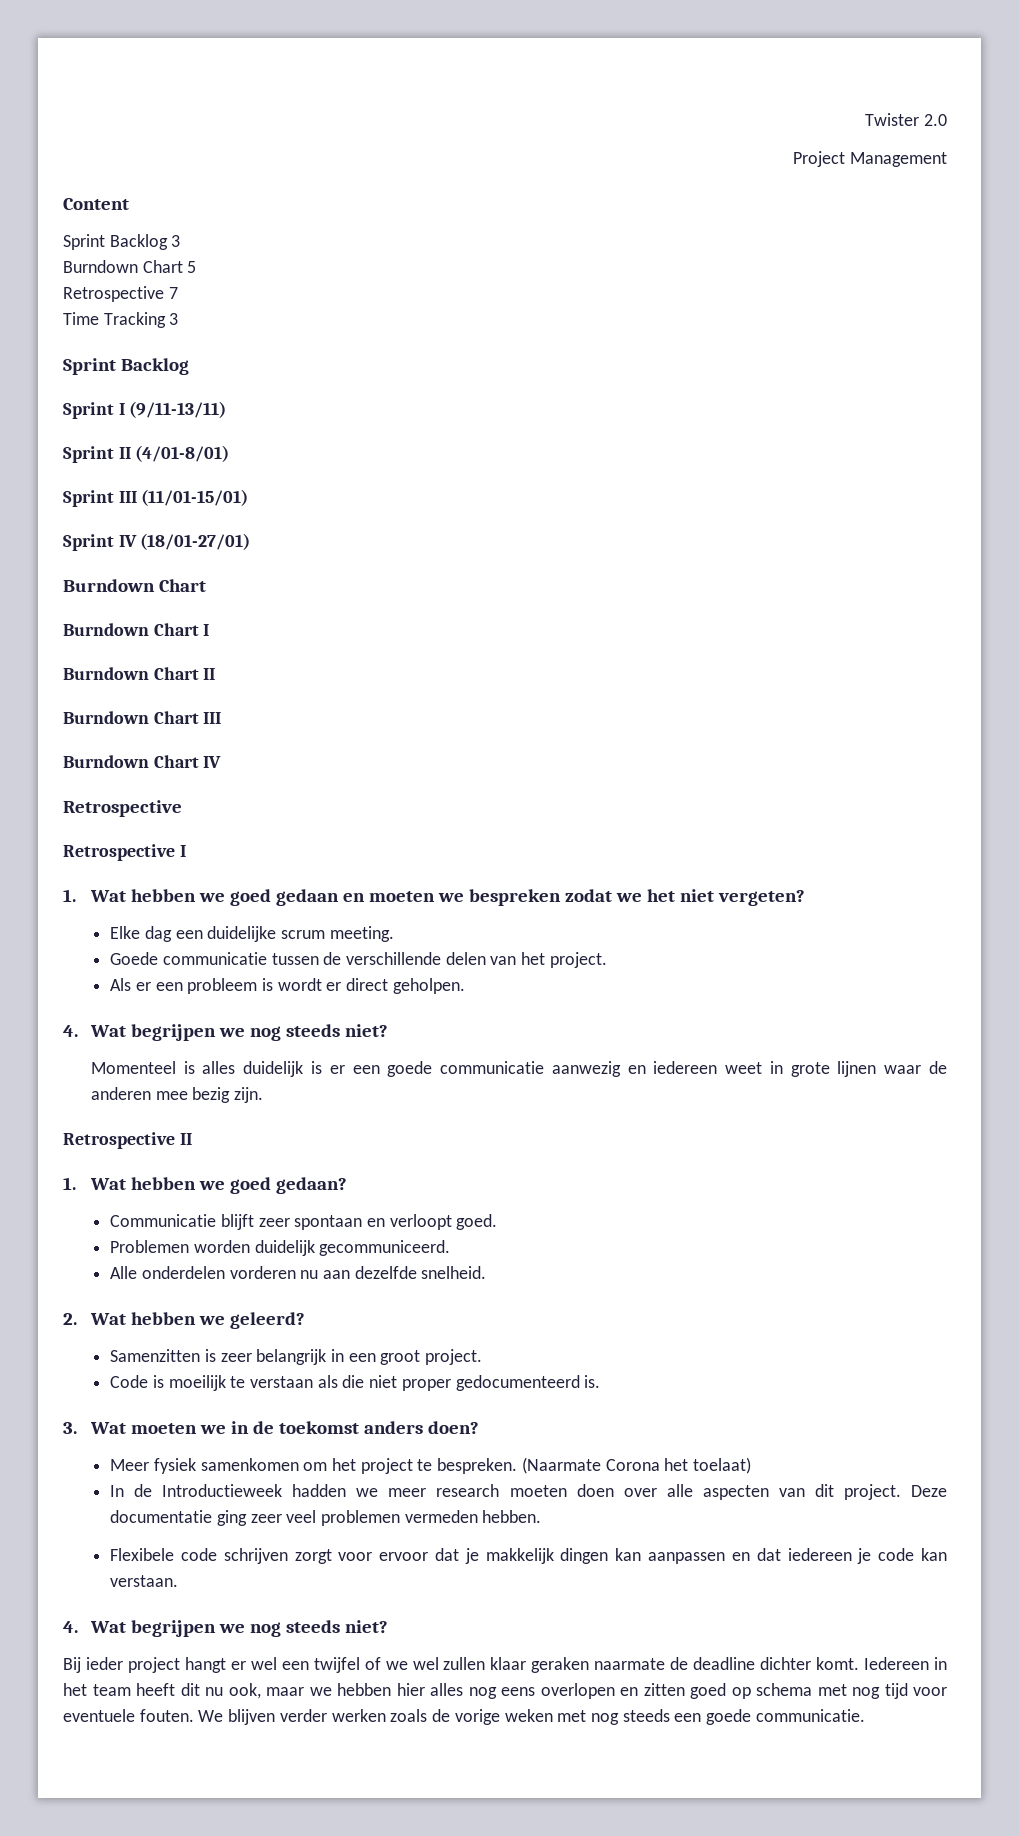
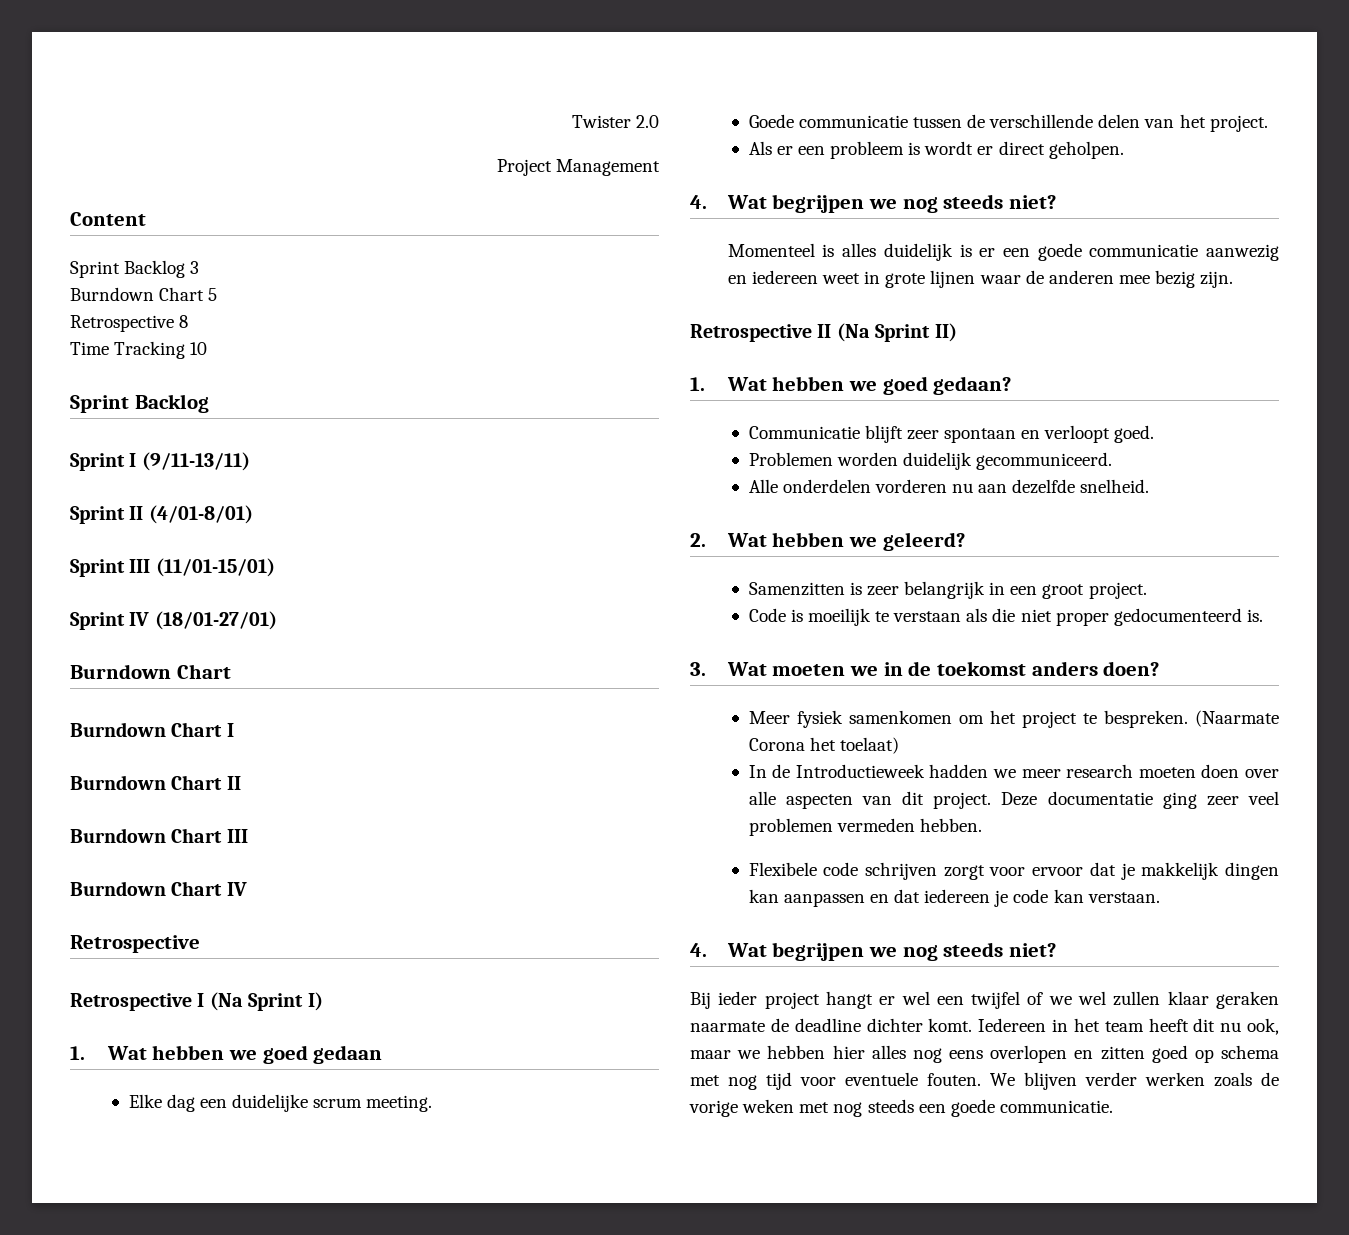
- Retrospective 7
+ Retrospective 8
- Time Tracking 3
+ Time Tracking 10
- Retrospective I
+ Retrospective I (Na Sprint I)
- 1. Wat hebben we goed gedaan en moeten we bespreken zodat we het niet vergeten?
+ 1. Wat hebben we goed gedaan
- Retrospective II
+ Retrospective II (Na Sprint II)

